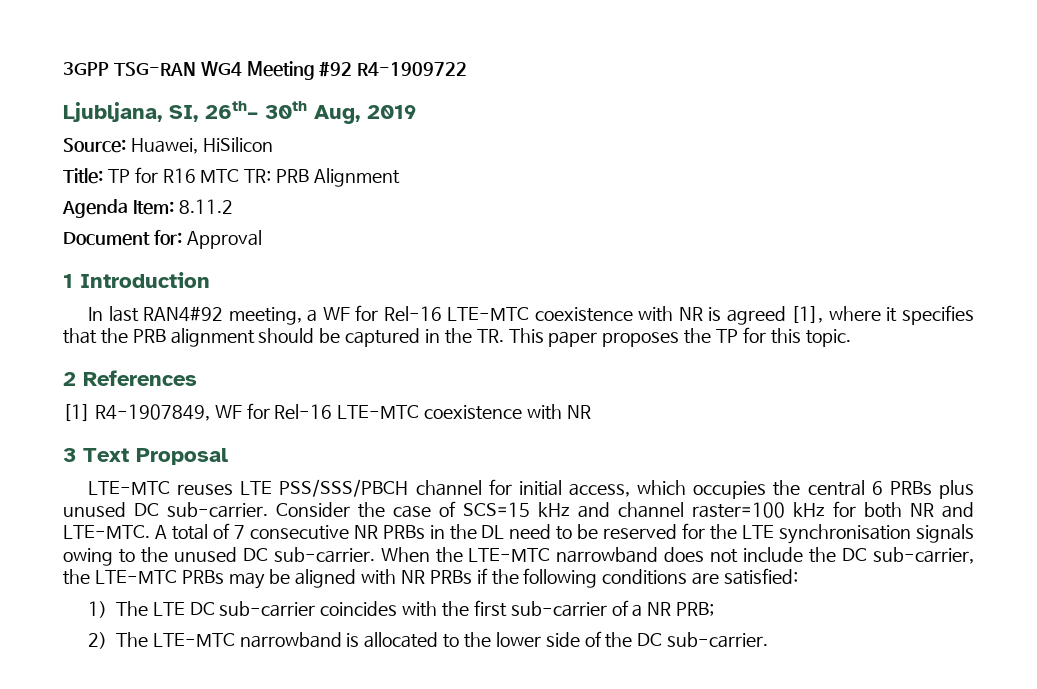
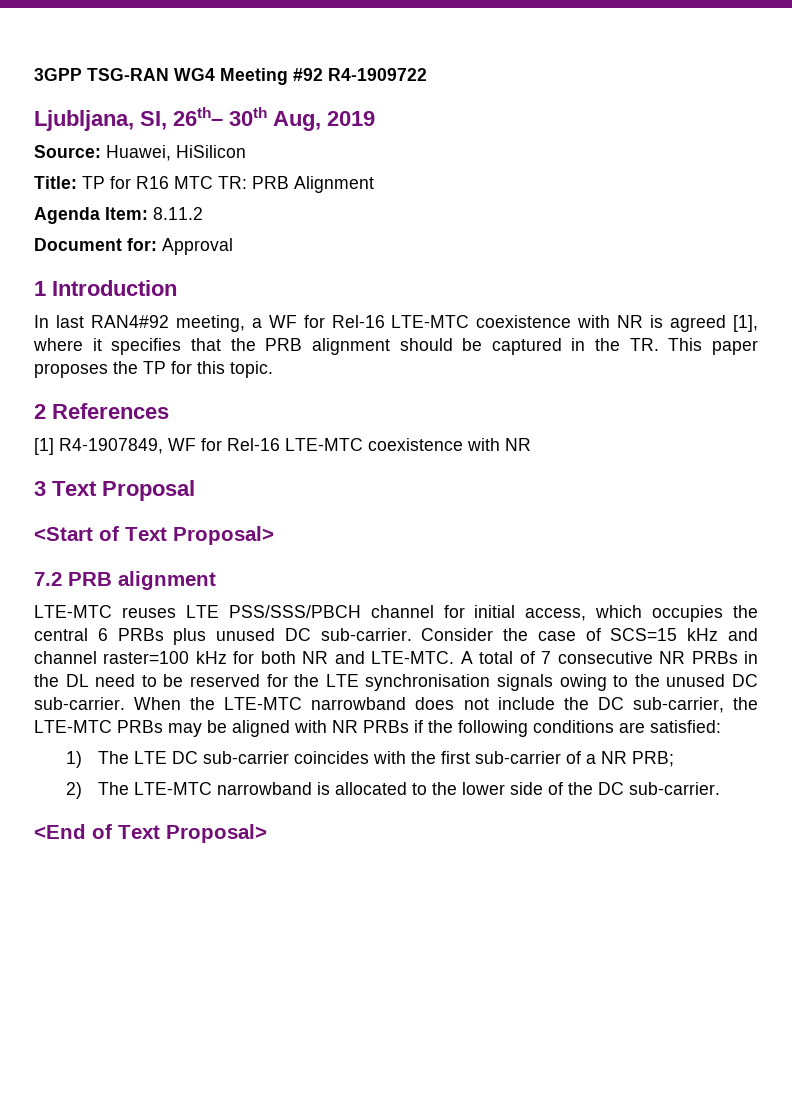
+ <Start of Text Proposal>
+ 7.2 PRB alignment
+ <End of Text Proposal>

